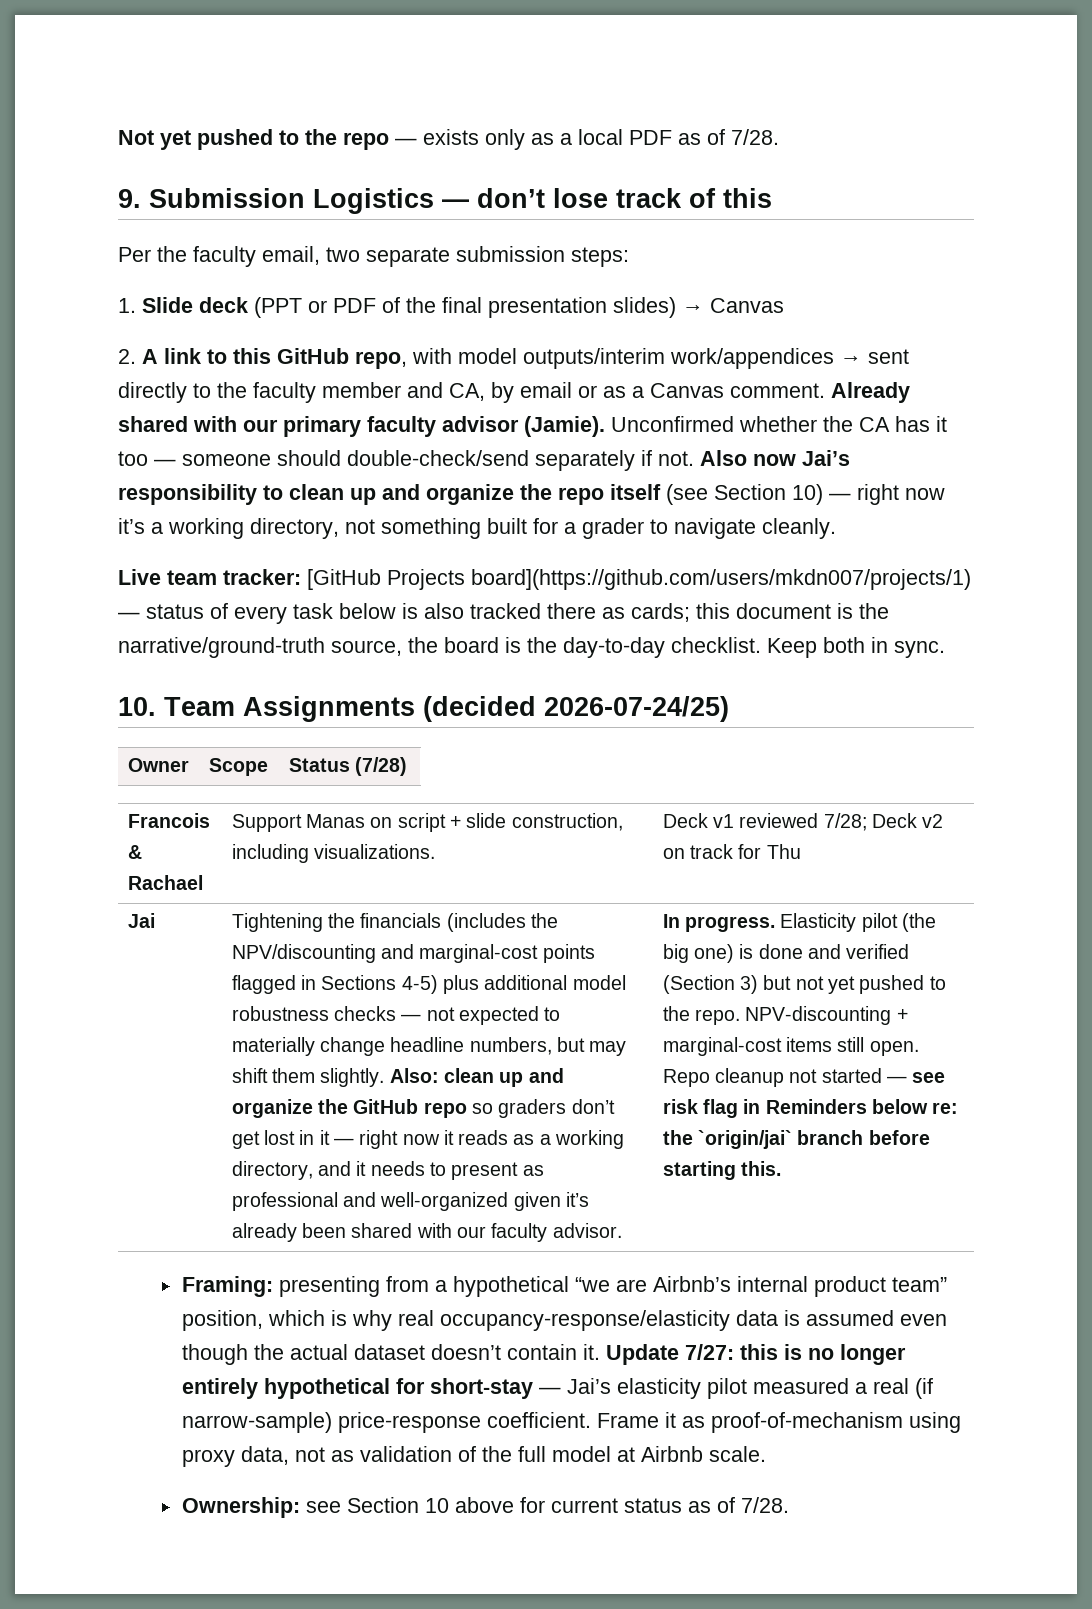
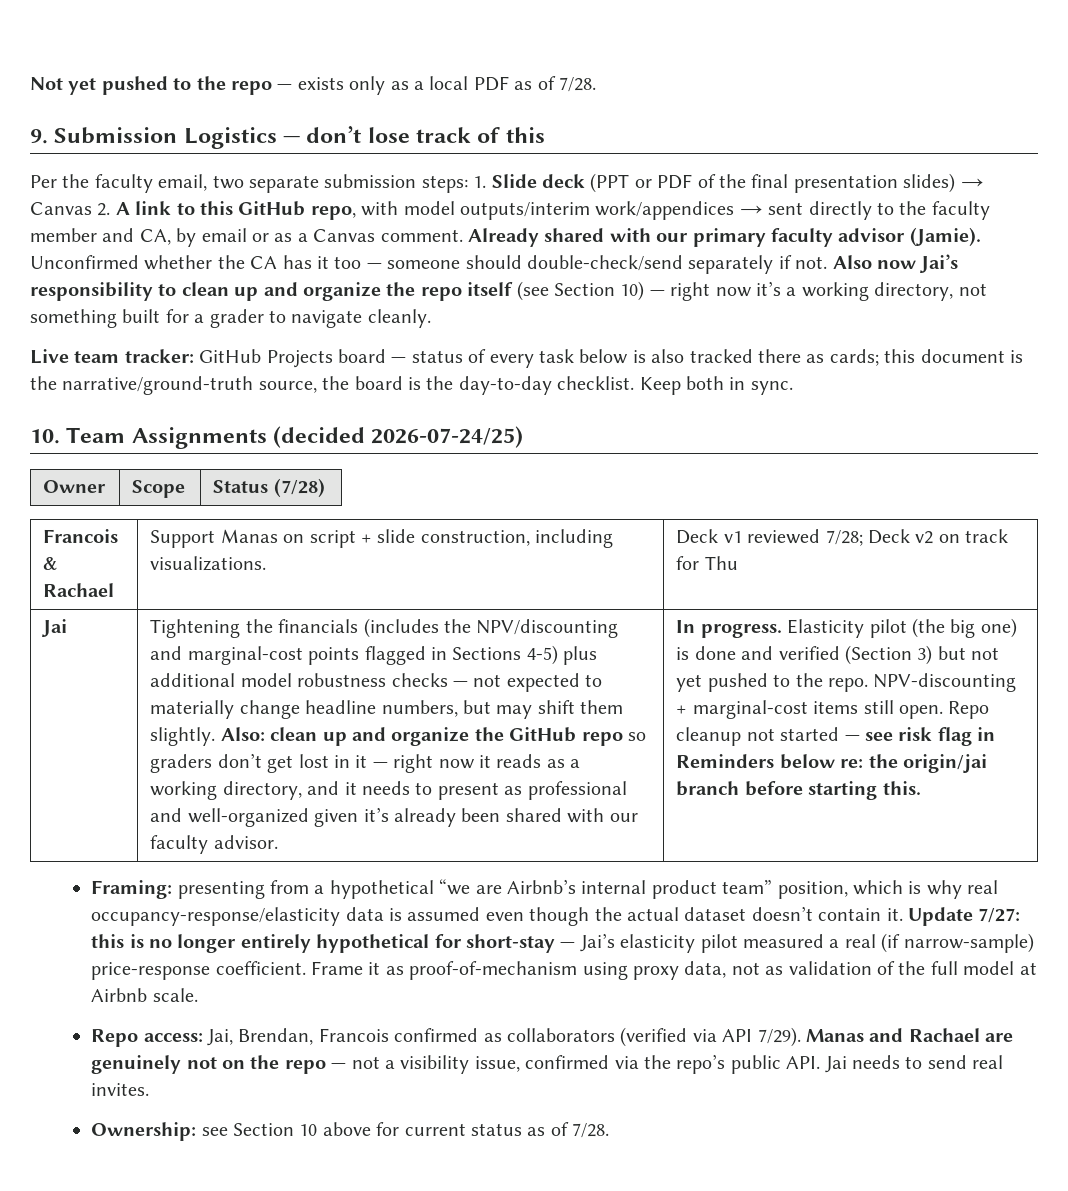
- Per the faculty email, two separate submission steps:
- 1. Slide deck (PPT or PDF of the final presentation slides) → Canvas
- 2. A link to this GitHub repo, with model outputs/interim work/appendices → sent directly to the faculty member and CA, by email or as a Canvas comment.
+ Per the faculty email, two separate submission steps: 1. Slide deck (PPT or PDF of the final presentation slides) → Canvas 2. A link to this GitHub repo, with model outputs/interim work/appendices → sent directly to the faculty member and CA, by email or as a Canvas comment.
- Live team tracker: [GitHub Projects board](https://github.com/users/mkdn007/projects/1) — status of every task below is also tracked there as cards; this document is the narrative/ground-truth source, the board is the day-to-day checklist.
+ Live team tracker: GitHub Projects board — status of every task below is also tracked there as cards; this document is the narrative/ground-truth source, the board is the day-to-day checklist.
- Repo cleanup not started — see risk flag in Reminders below re: the `origin/jai` branch before starting this.
+ Repo cleanup not started — see risk flag in Reminders below re: the origin/jai branch before starting this.
+ Repo access: Jai, Brendan, Francois confirmed as collaborators (verified via API 7/29). Manas and Rachael are genuinely not on the repo — not a visibility issue, confirmed via the repo’s public API. Jai needs to send real invites.

